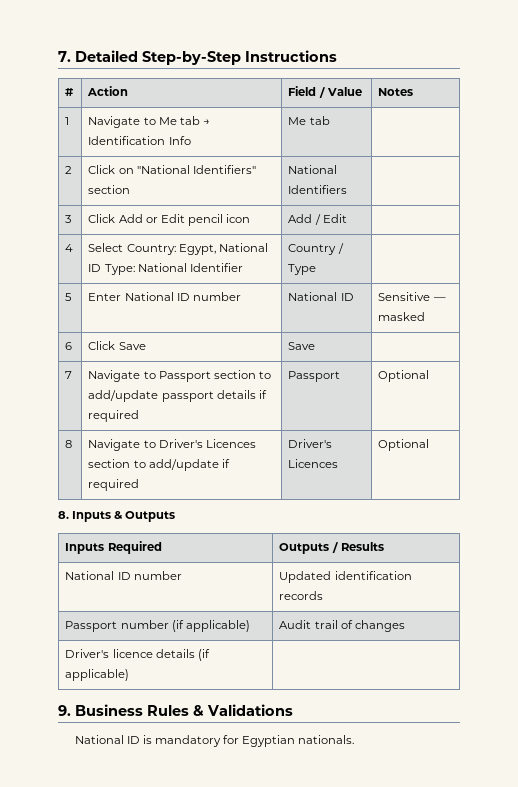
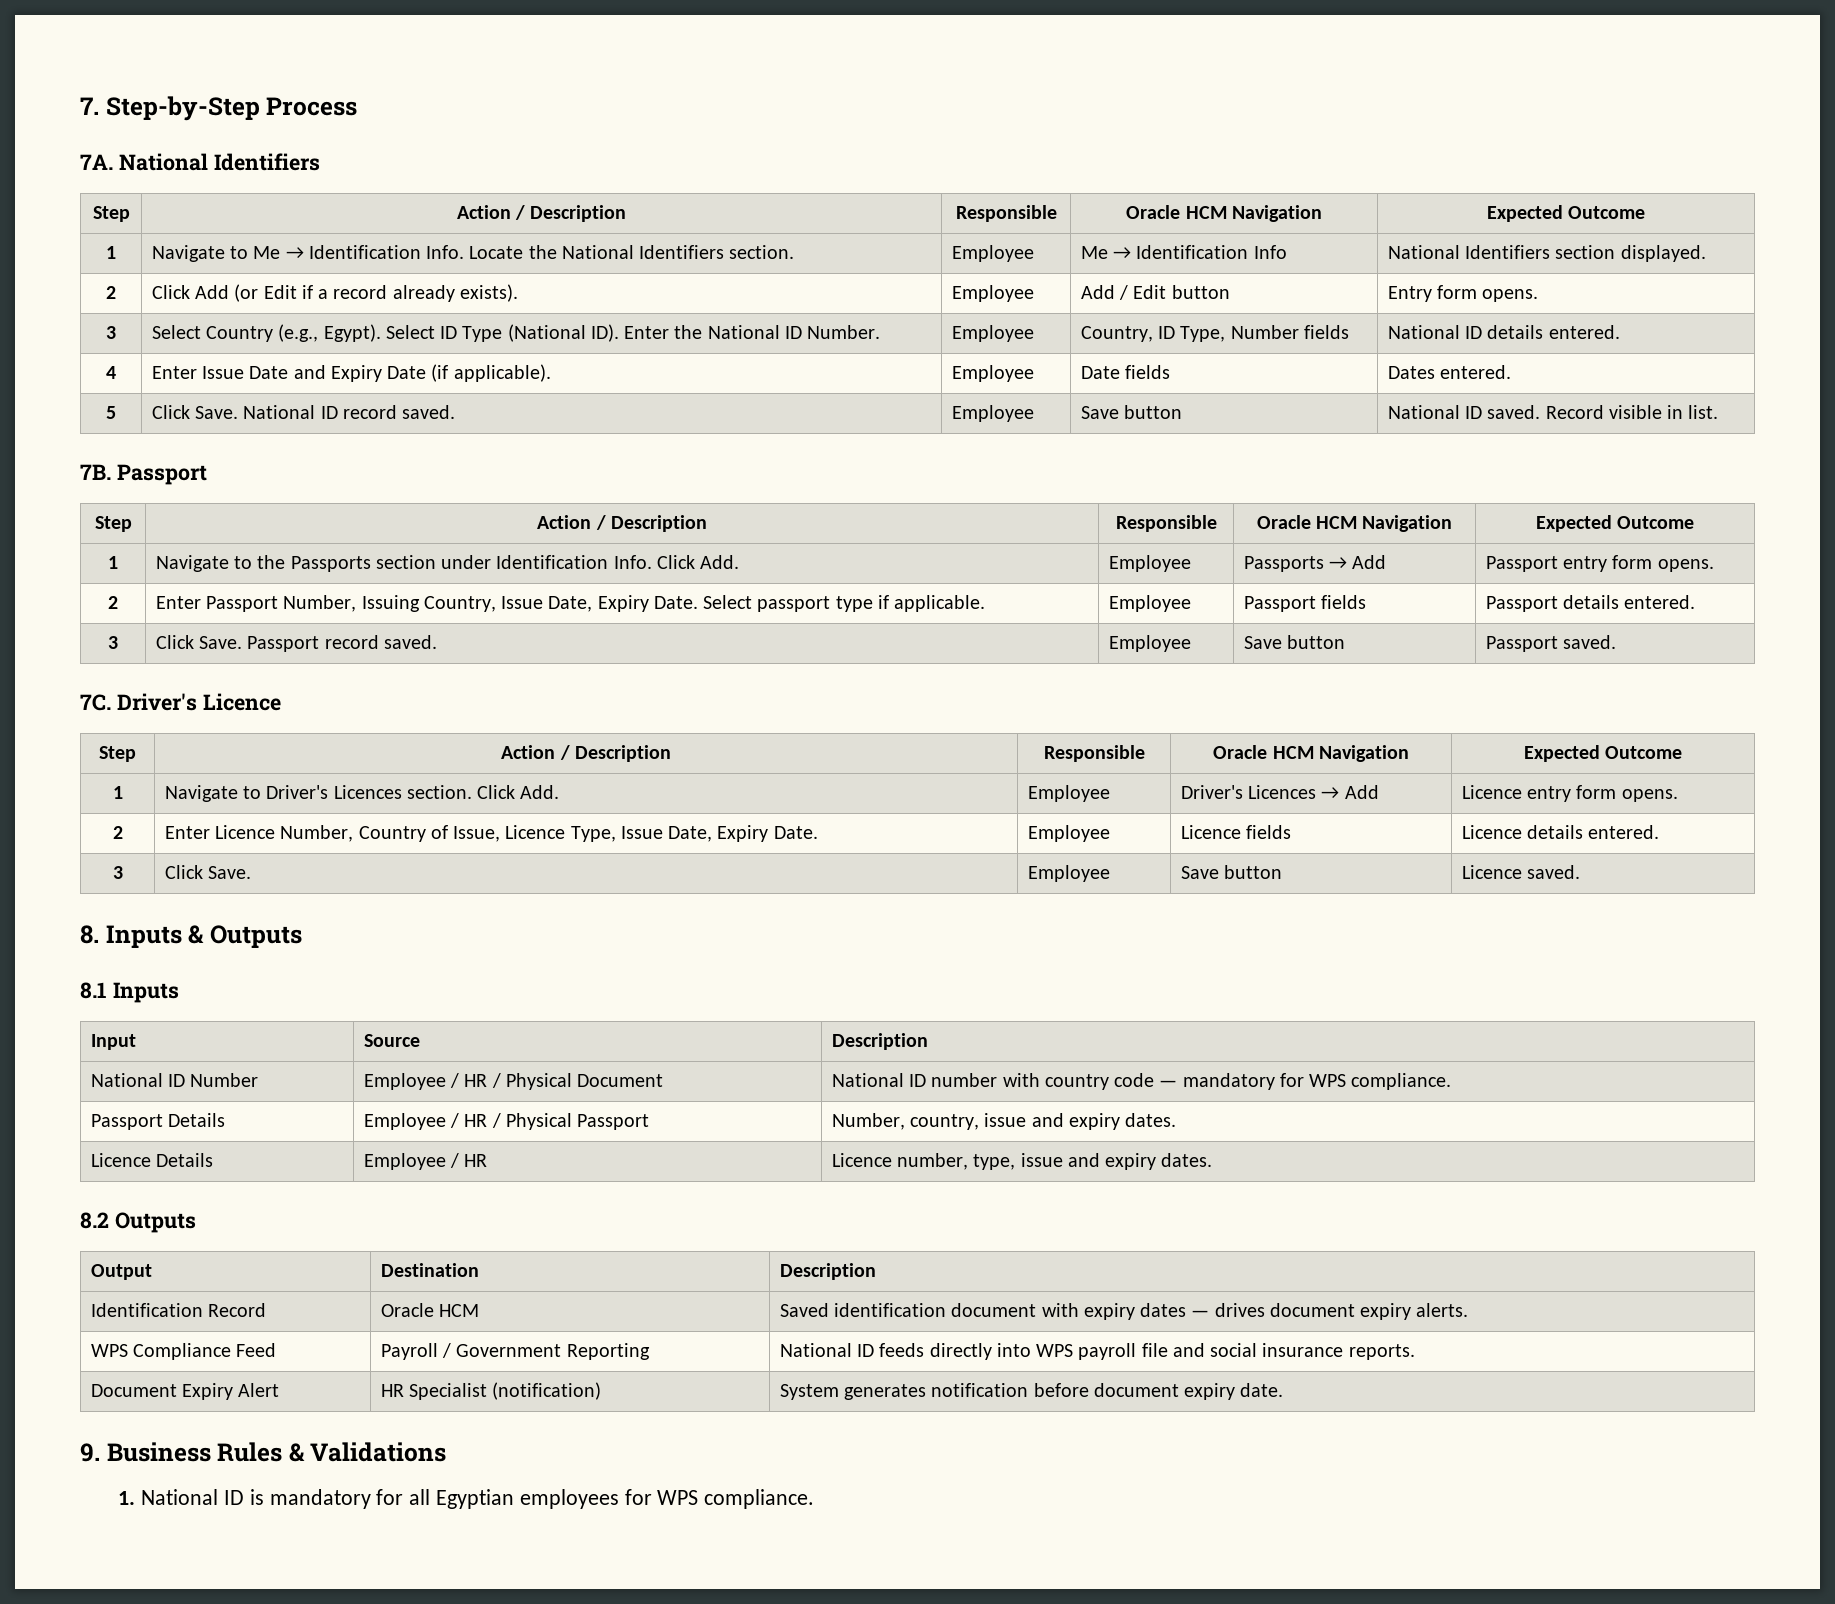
- 7. Detailed Step-by-Step Instructions
- # | Action | Field / Value | Notes
- 1 | Navigate to Me tab → Identification Info | Me tab |
- 2 | Click on "National Identifiers" section | National Identifiers |
- 3 | Click Add or Edit pencil icon | Add / Edit |
- 4 | Select Country: Egypt, National ID Type: National Identifier | Country / Type |
- 5 | Enter National ID number | National ID | Sensitive — masked
- 6 | Click Save | Save |
- 7 | Navigate to Passport section to add/update passport details if required | Passport | Optional
- 8 | Navigate to Driver's Licences section to add/update if required | Driver's Licences | Optional
+ 7. Step-by-Step Process
+ 7A. National Identifiers
+ Step | Action / Description | Responsible | Oracle HCM Navigation | Expected Outcome
+ 1 | Navigate to Me → Identification Info. Locate the National Identifiers section. | Employee | Me → Identification Info | National Identifiers section displayed.
+ 2 | Click Add (or Edit if a record already exists). | Employee | Add / Edit button | Entry form opens.
+ 3 | Select Country (e.g., Egypt). Select ID Type (National ID). Enter the National ID Number. | Employee | Country, ID Type, Number fields | National ID details entered.
+ 4 | Enter Issue Date and Expiry Date (if applicable). | Employee | Date fields | Dates entered.
+ 5 | Click Save. National ID record saved. | Employee | Save button | National ID saved. Record visible in list.
+ 7B. Passport
+ Step | Action / Description | Responsible | Oracle HCM Navigation | Expected Outcome
+ 1 | Navigate to the Passports section under Identification Info. Click Add. | Employee | Passports → Add | Passport entry form opens.
+ 2 | Enter Passport Number, Issuing Country, Issue Date, Expiry Date. Select passport type if applicable. | Employee | Passport fields | Passport details entered.
+ 3 | Click Save. Passport record saved. | Employee | Save button | Passport saved.
+ 7C. Driver's Licence
+ Step | Action / Description | Responsible | Oracle HCM Navigation | Expected Outcome
+ 1 | Navigate to Driver's Licences section. Click Add. | Employee | Driver's Licences → Add | Licence entry form opens.
+ 2 | Enter Licence Number, Country of Issue, Licence Type, Issue Date, Expiry Date. | Employee | Licence fields | Licence details entered.
+ 3 | Click Save. | Employee | Save button | Licence saved.
  8. Inputs & Outputs
- Inputs Required | Outputs / Results
- National ID number | Updated identification records
- Passport number (if applicable) | Audit trail of changes
- Driver's licence details (if applicable) |
+ 8.1 Inputs
+ Input | Source | Description
+ National ID Number | Employee / HR / Physical Document | National ID number with country code — mandatory for WPS compliance.
+ Passport Details | Employee / HR / Physical Passport | Number, country, issue and expiry dates.
+ Licence Details | Employee / HR | Licence number, type, issue and expiry dates.
+ 8.2 Outputs
+ Output | Destination | Description
+ Identification Record | Oracle HCM | Saved identification document with expiry dates — drives document expiry alerts.
+ WPS Compliance Feed | Payroll / Government Reporting | National ID feeds directly into WPS payroll file and social insurance reports.
+ Document Expiry Alert | HR Specialist (notification) | System generates notification before document expiry date.
- National ID is mandatory for Egyptian nationals.
+ 1. National ID is mandatory for all Egyptian employees for WPS compliance.

